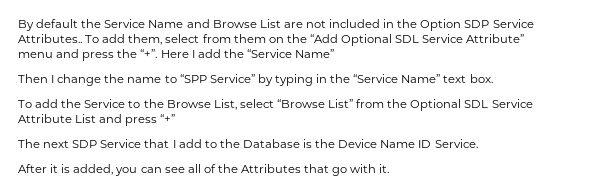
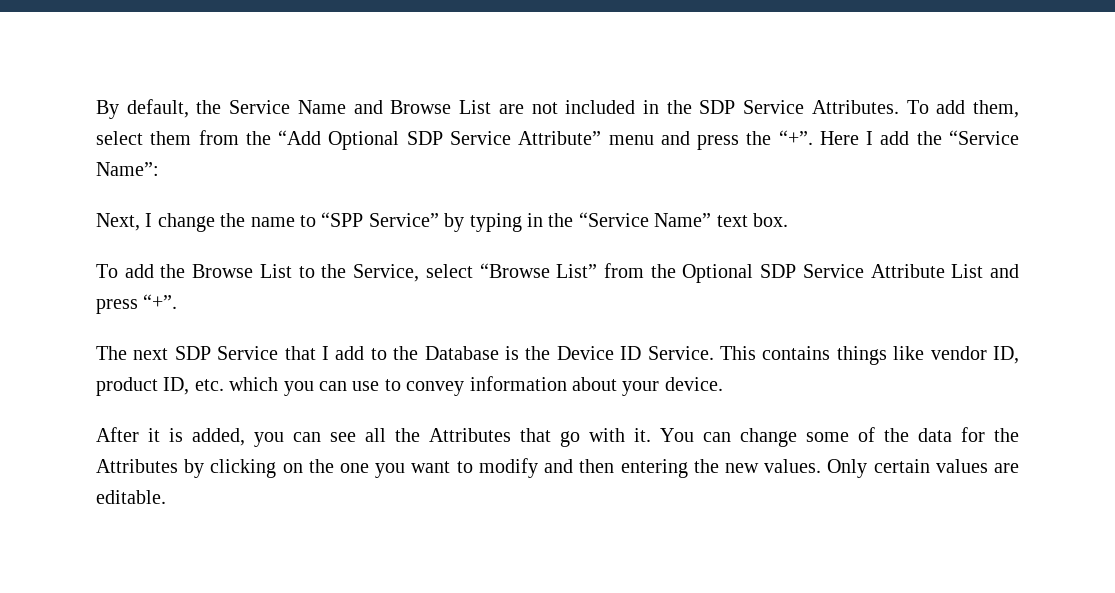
- By default the Service Name and Browse List are not included in the Option SDP Service Attributes..
+ By default, the Service Name and Browse List are not included in the SDP Service Attributes.
- To add them, select from them on the “Add Optional SDL Service Attribute” menu and press the “+”.
+ To add them, select them from the “Add Optional SDP Service Attribute” menu and press the “+”.
- Here I add the “Service Name”
- Then I change the name to “SPP Service” by typing in the “Service Name” text box.
+ Here I add the “Service Name”:
+ Next, I change the name to “SPP Service” by typing in the “Service Name” text box.
- To add the Service to the Browse List, select “Browse List” from the Optional SDL Service Attribute List and press “+”
+ To add the Browse List to the Service, select “Browse List” from the Optional SDP Service Attribute List and press “+”.
- The next SDP Service that I add to the Database is the Device Name ID Service.
+ The next SDP Service that I add to the Database is the Device ID Service. This contains things like vendor ID, product ID, etc. which you can use to convey information about your device.
- After it is added, you can see all of the Attributes that go with it.
+ After it is added, you can see all the Attributes that go with it.
+ You can change some of the data for the Attributes by clicking on the one you want to modify and then entering the new values. Only certain values are editable.

